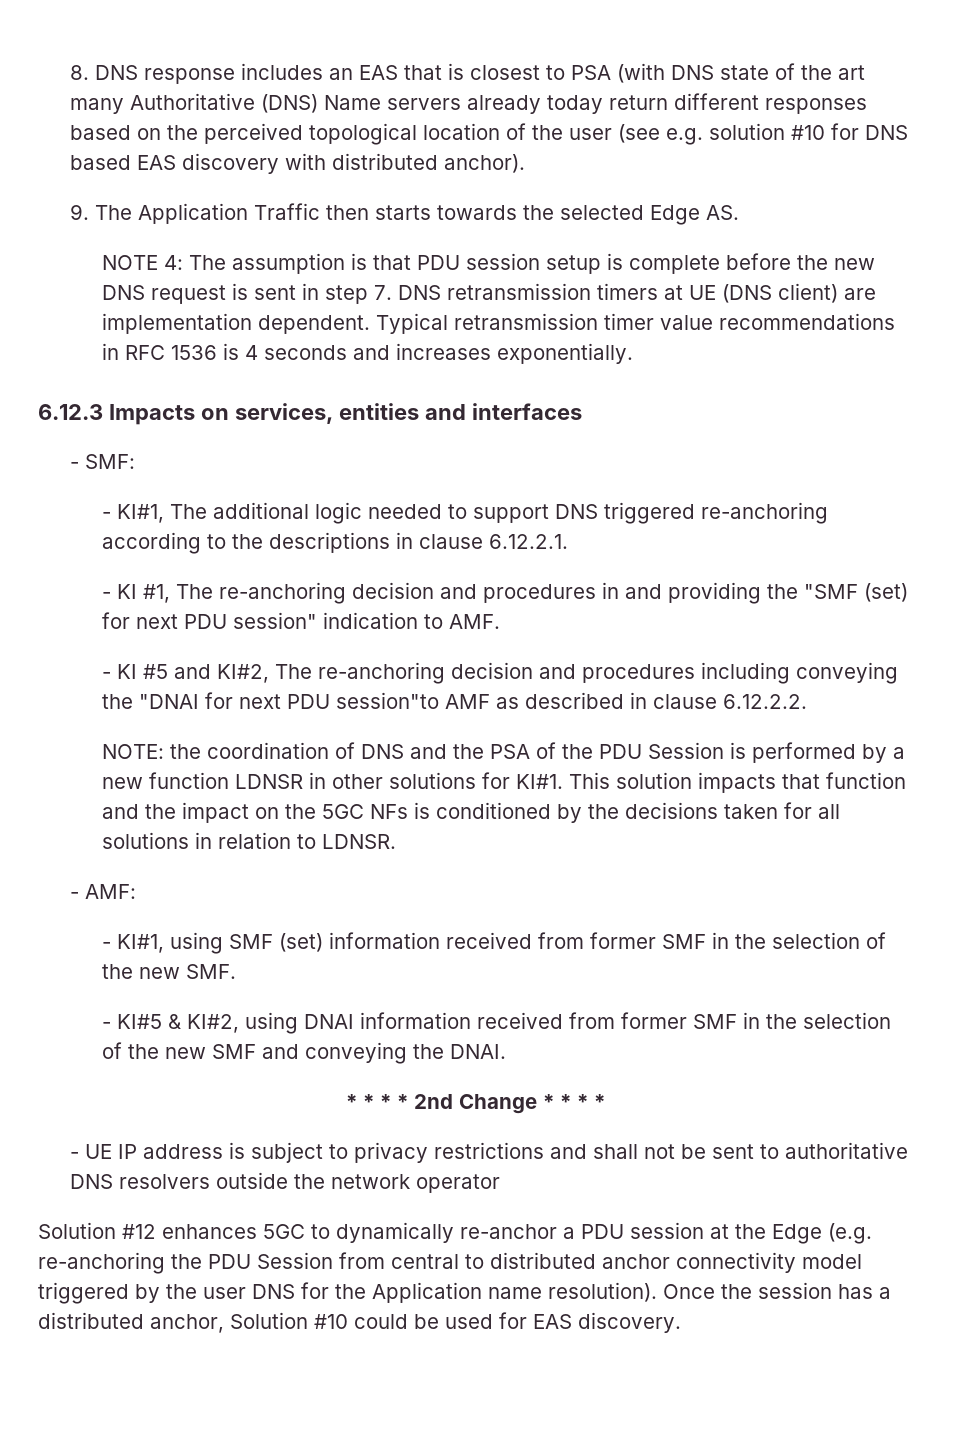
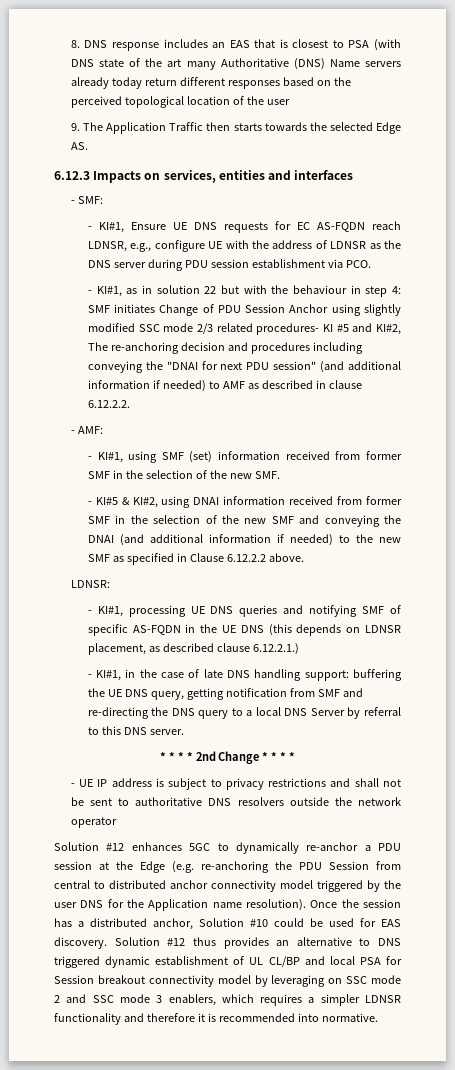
- 8. DNS response includes an EAS that is closest to PSA (with DNS state of the art many Authoritative (DNS) Name servers already today return different responses based on the perceived topological location of the user (see e.g. solution #10 for DNS based EAS discovery with distributed anchor).
+ 8. DNS response includes an EAS that is closest to PSA (with DNS state of the art many Authoritative (DNS) Name servers already today return different responses based on the perceived topological location of the user
- NOTE 4: The assumption is that PDU session setup is complete before the new DNS request is sent in step 7. DNS retransmission timers at UE (DNS client) are implementation dependent. Typical retransmission timer value recommendations in RFC 1536 is 4 seconds and increases exponentially.
- - KI#1, The additional logic needed to support DNS triggered re-anchoring according to the descriptions in clause 6.12.2.1.
- - KI #1, The re-anchoring decision and procedures in and providing the "SMF (set) for next PDU session" indication to AMF.
- - KI #5 and KI#2, The re-anchoring decision and procedures including conveying the "DNAI for next PDU session"to AMF as described in clause 6.12.2.2.
+ - KI#1, Ensure UE DNS requests for EC AS-FQDN reach LDNSR, e.g., configure UE with the address of LDNSR as the DNS server during PDU session establishment via PCO.
+ - KI#1, as in solution 22 but with the behaviour in step 4: SMF initiates Change of PDU Session Anchor using slightly modified SSC mode 2/3 related procedures- KI #5 and KI#2, The re-anchoring decision and procedures including conveying the "DNAI for next PDU session" (and additional information if needed) to AMF as described in clause 6.12.2.2.
- NOTE: the coordination of DNS and the PSA of the PDU Session is performed by a new function LDNSR in other solutions for KI#1. This solution impacts that function and the impact on the 5GC NFs is conditioned by the decisions taken for all solutions in relation to LDNSR.
- - KI#5 & KI#2, using DNAI information received from former SMF in the selection of the new SMF and conveying the DNAI.
+ - KI#5 & KI#2, using DNAI information received from former SMF in the selection of the new SMF and conveying the DNAI (and additional information if needed) to the new SMF as specified in Clause 6.12.2.2 above.
+ LDNSR:
+ - KI#1, processing UE DNS queries and notifying SMF of specific AS-FQDN in the UE DNS (this depends on LDNSR placement, as described clause 6.12.2.1.)
+ - KI#1, in the case of late DNS handling support: buffering the UE DNS query, getting notification from SMF and re-directing the DNS query to a local DNS Server by referral to this DNS server.
+ Solution #12 thus provides an alternative to DNS triggered dynamic establishment of UL CL/BP and local PSA for Session breakout connectivity model by leveraging on SSC mode 2 and SSC mode 3 enablers, which requires a simpler LDNSR functionality and therefore it is recommended into normative.

